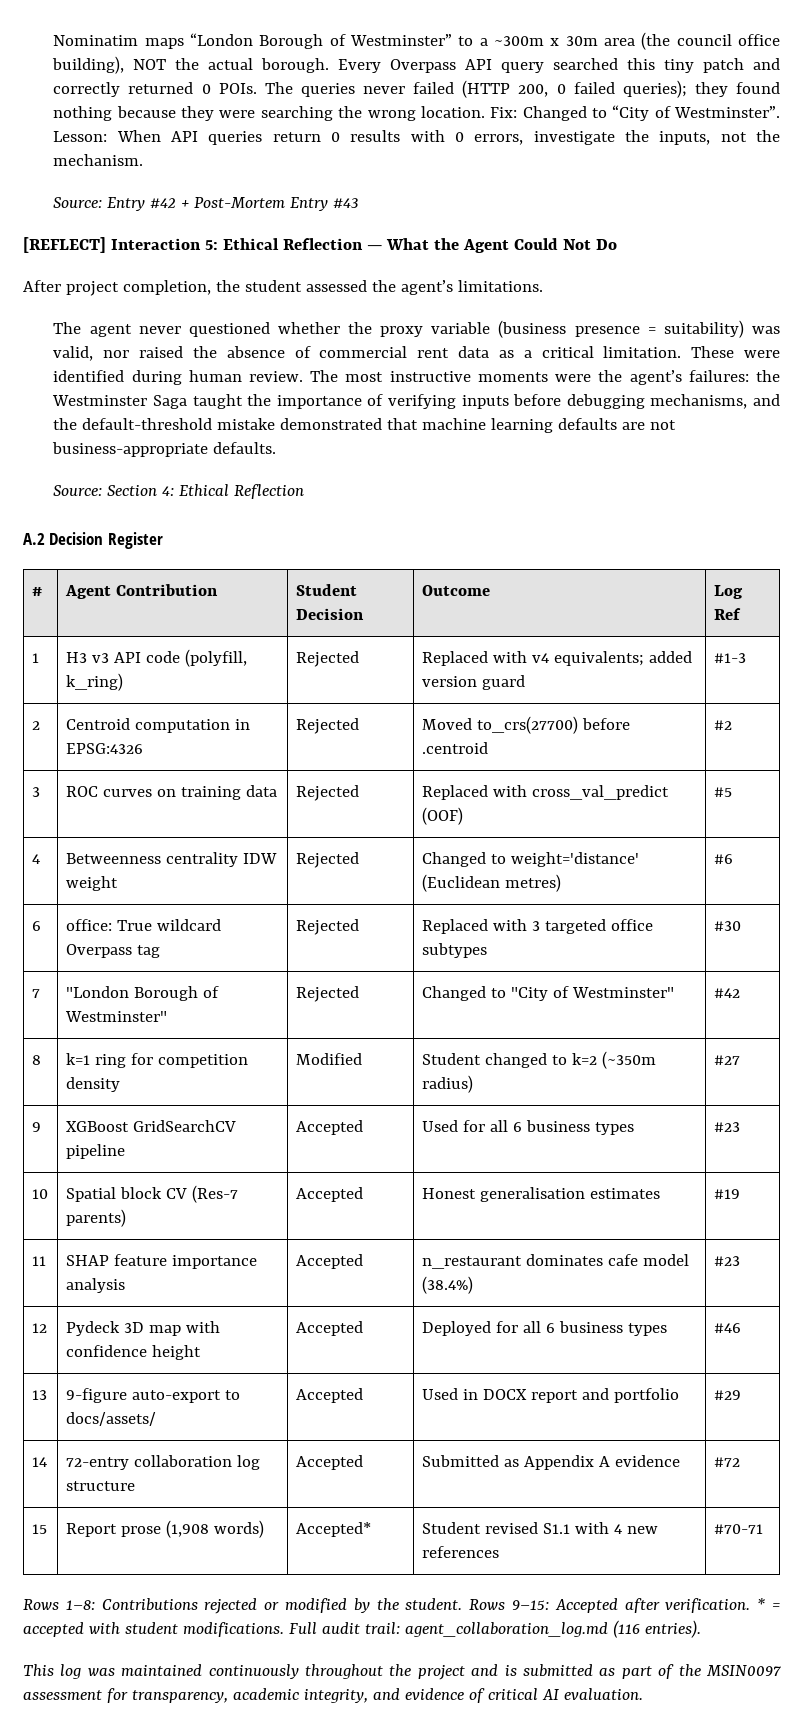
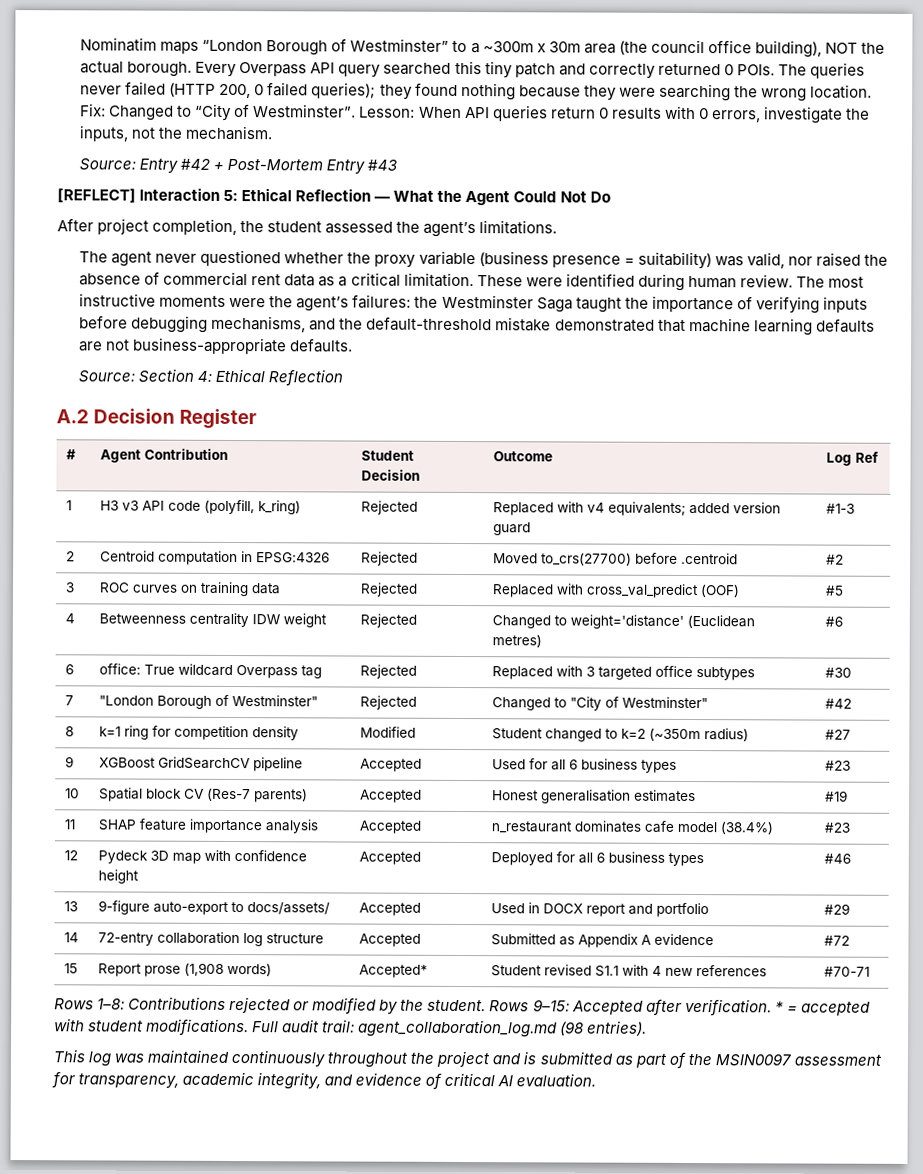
- Full audit trail: agent_collaboration_log.md (116 entries).
+ Full audit trail: agent_collaboration_log.md (98 entries).

